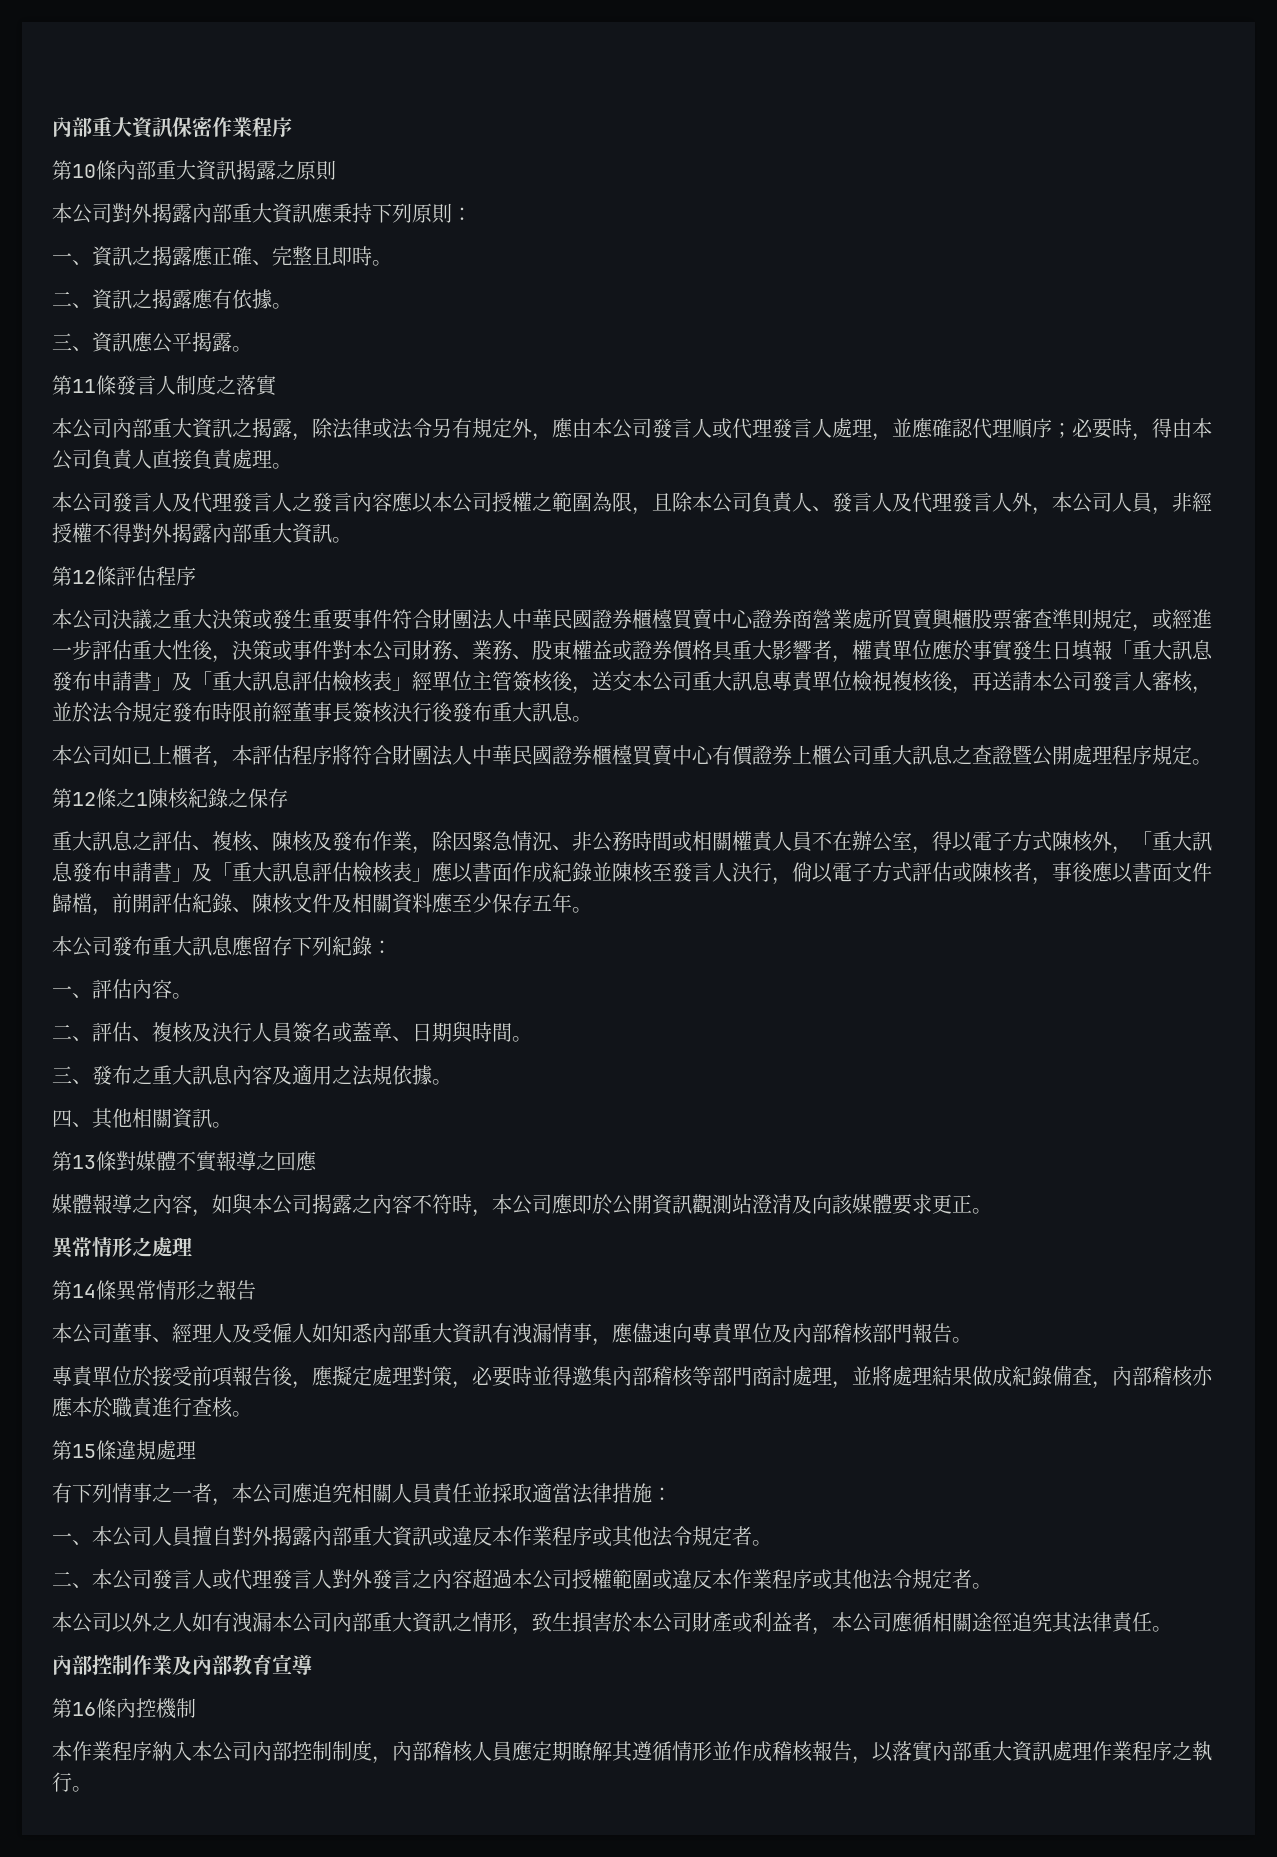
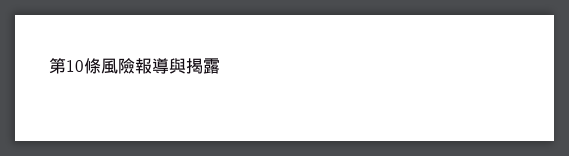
- 內部重大資訊保密作業程序
- 第10條內部重大資訊揭露之原則
- 本公司對外揭露內部重大資訊應秉持下列原則：
- 一、資訊之揭露應正確、完整且即時。
- 二、資訊之揭露應有依據。
- 三、資訊應公平揭露。
- 第11條發言人制度之落實
- 本公司內部重大資訊之揭露，除法律或法令另有規定外，應由本公司發言人或代理發言人處理，並應確認代理順序；必要時，得由本公司負責人直接負責處理。
- 本公司發言人及代理發言人之發言內容應以本公司授權之範圍為限，且除本公司負責人、發言人及代理發言人外，本公司人員，非經授權不得對外揭露內部重大資訊。
- 第12條評估程序
- 本公司決議之重大決策或發生重要事件符合財團法人中華民國證券櫃檯買賣中心證券商營業處所買賣興櫃股票審查準則規定，或經進一步評估重大性後，決策或事件對本公司財務、業務、股東權益或證券價格具重大影響者，權責單位應於事實發生日填報「重大訊息發布申請書」及「重大訊息評估檢核表」經單位主管簽核後，送交本公司重大訊息專責單位檢視複核後，再送請本公司發言人審核，並於法令規定發布時限前經董事長簽核決行後發布重大訊息。
- 本公司如已上櫃者，本評估程序將符合財團法人中華民國證券櫃檯買賣中心有價證券上櫃公司重大訊息之查證暨公開處理程序規定。
- 第12條之1陳核紀錄之保存
- 重大訊息之評估、複核、陳核及發布作業，除因緊急情況、非公務時間或相關權責人員不在辦公室，得以電子方式陳核外，「重大訊息發布申請書」及「重大訊息評估檢核表」應以書面作成紀錄並陳核至發言人決行，倘以電子方式評估或陳核者，事後應以書面文件歸檔，前開評估紀錄、陳核文件及相關資料應至少保存五年。
- 本公司發布重大訊息應留存下列紀錄：
- 一、評估內容。
- 二、評估、複核及決行人員簽名或蓋章、日期與時間。
- 三、發布之重大訊息內容及適用之法規依據。
- 四、其他相關資訊。
- 第13條對媒體不實報導之回應
- 媒體報導之內容，如與本公司揭露之內容不符時，本公司應即於公開資訊觀測站澄清及向該媒體要求更正。
- 異常情形之處理
- 第14條異常情形之報告
- 本公司董事、經理人及受僱人如知悉內部重大資訊有洩漏情事，應儘速向專責單位及內部稽核部門報告。
- 專責單位於接受前項報告後，應擬定處理對策，必要時並得邀集內部稽核等部門商討處理，並將處理結果做成紀錄備查，內部稽核亦應本於職責進行查核。
- 第15條違規處理
- 有下列情事之一者，本公司應追究相關人員責任並採取適當法律措施：
- 一、本公司人員擅自對外揭露內部重大資訊或違反本作業程序或其他法令規定者。
- 二、本公司發言人或代理發言人對外發言之內容超過本公司授權範圍或違反本作業程序或其他法令規定者。
- 本公司以外之人如有洩漏本公司內部重大資訊之情形，致生損害於本公司財產或利益者，本公司應循相關途徑追究其法律責任。
- 內部控制作業及內部教育宣導
- 第16條內控機制
- 本作業程序納入本公司內部控制制度，內部稽核人員應定期瞭解其遵循情形並作成稽核報告，以落實內部重大資訊處理作業程序之執行。
+ 第10條風險報導與揭露

